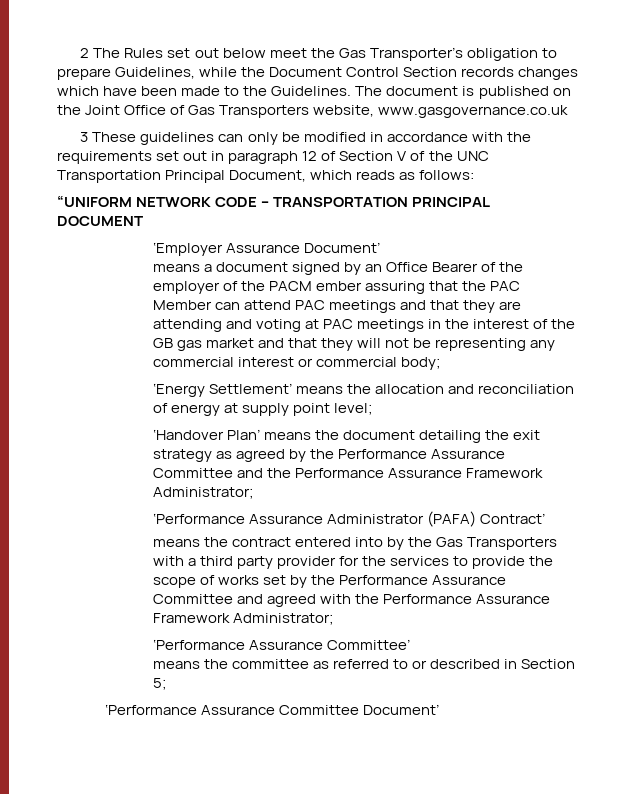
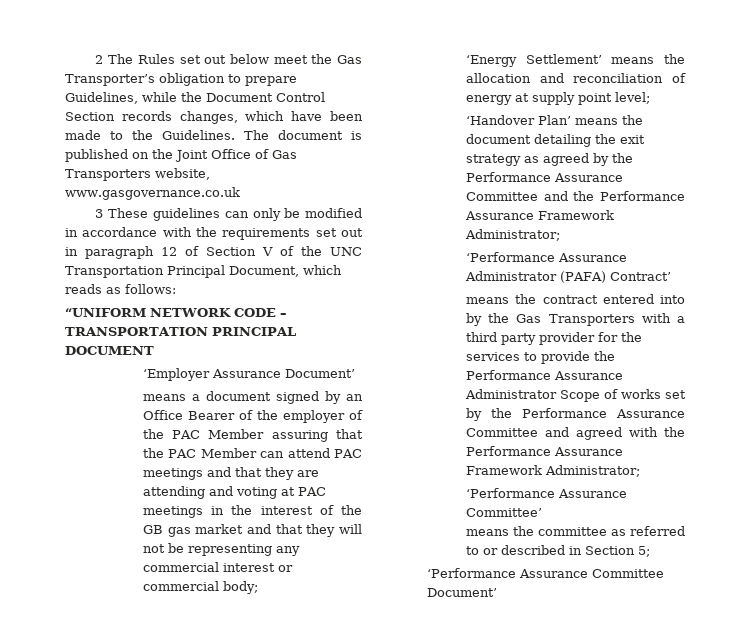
- 2 The Rules set out below meet the Gas Transporter’s obligation to prepare Guidelines, while the Document Control Section records changes which have been made to the Guidelines.
+ 2 The Rules set out below meet the Gas Transporter’s obligation to prepare Guidelines, while the Document Control Section records changes, which have been made to the Guidelines.
- means a document signed by an Office Bearer of the employer of the PACM ember assuring that the PAC Member can attend PAC meetings and that they are attending and voting at PAC meetings in the interest of the GB gas market and that they will not be representing any commercial interest or commercial body;
+ means a document signed by an Office Bearer of the employer of the PAC Member assuring that the PAC Member can attend PAC meetings and that they are attending and voting at PAC meetings in the interest of the GB gas market and that they will not be representing any commercial interest or commercial body;
- means the contract entered into by the Gas Transporters with a third party provider for the services to provide the scope of works set by the Performance Assurance Committee and agreed with the Performance Assurance Framework Administrator;
+ means the contract entered into by the Gas Transporters with a third party provider for the services to provide the Performance Assurance Administrator Scope of works set by the Performance Assurance Committee and agreed with the Performance Assurance Framework Administrator;

